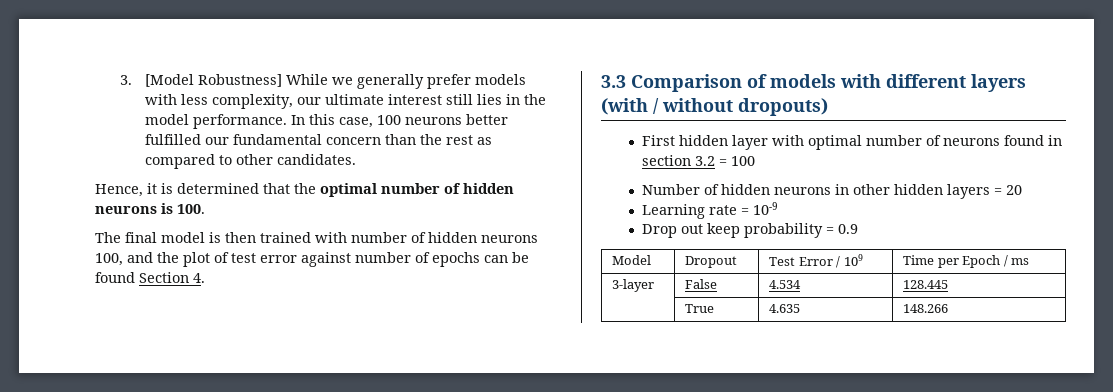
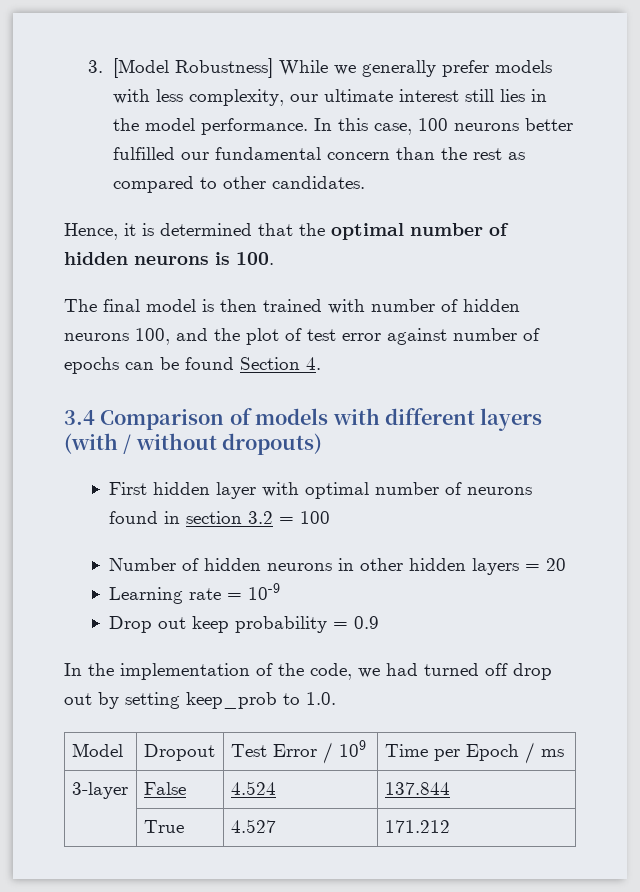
- 3.3 Comparison of models with different layers (with / without dropouts)
+ 3.4 Comparison of models with different layers (with / without dropouts)
+ In the implementation of the code, we had turned off drop out by setting keep_prob to 1.0.
- 3-layer | False | 4.534 | 128.445
+ 3-layer | False | 4.524 | 137.844
- | True | 4.635 | 148.266
+ | True | 4.527 | 171.212

